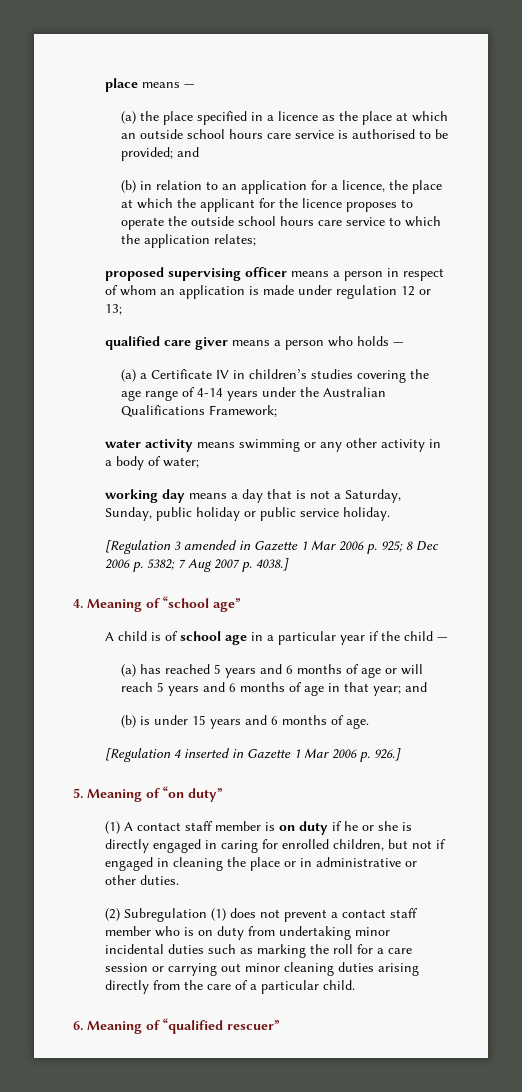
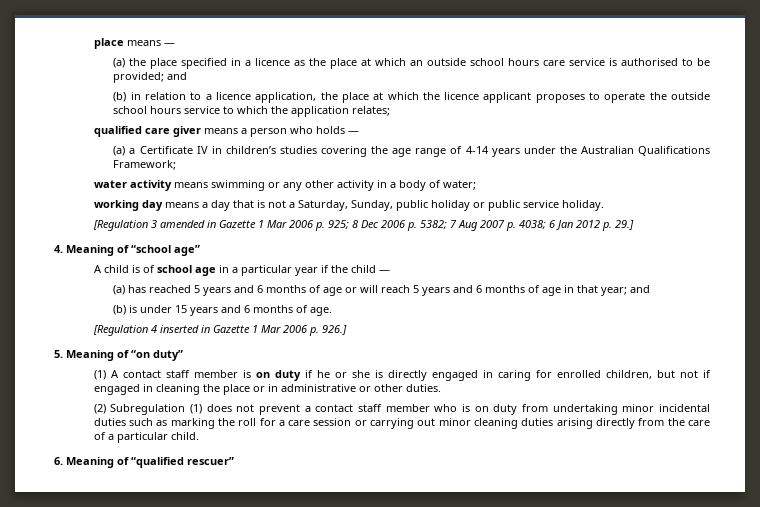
- (b) in relation to an application for a licence, the place at which the applicant for the licence proposes to operate the outside school hours care service to which the application relates;
+ (b) in relation to a licence application, the place at which the licence applicant proposes to operate the outside school hours service to which the application relates;
- proposed supervising officer means a person in respect of whom an application is made under regulation 12 or 13;
- [Regulation 3 amended in Gazette 1 Mar 2006 p. 925; 8 Dec 2006 p. 5382; 7 Aug 2007 p. 4038.]
+ [Regulation 3 amended in Gazette 1 Mar 2006 p. 925; 8 Dec 2006 p. 5382; 7 Aug 2007 p. 4038; 6 Jan 2012 p. 29.]

